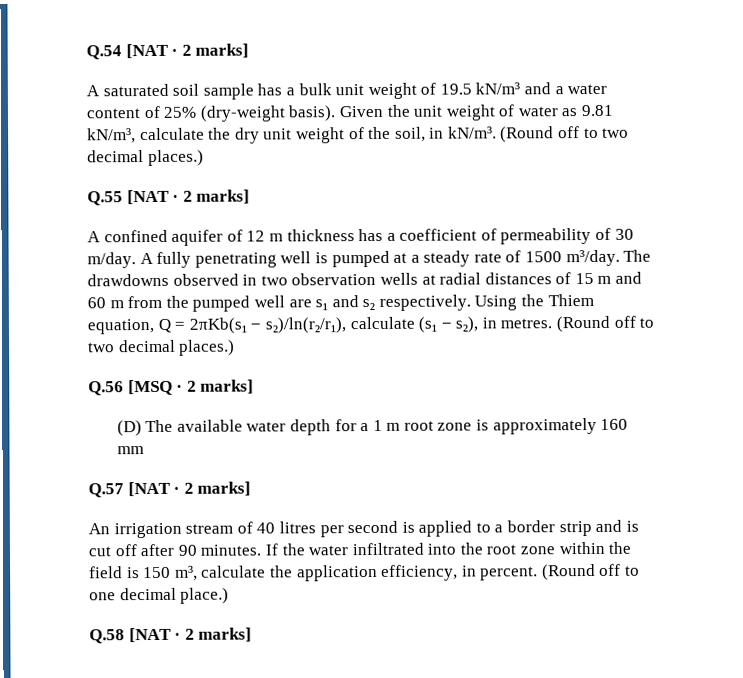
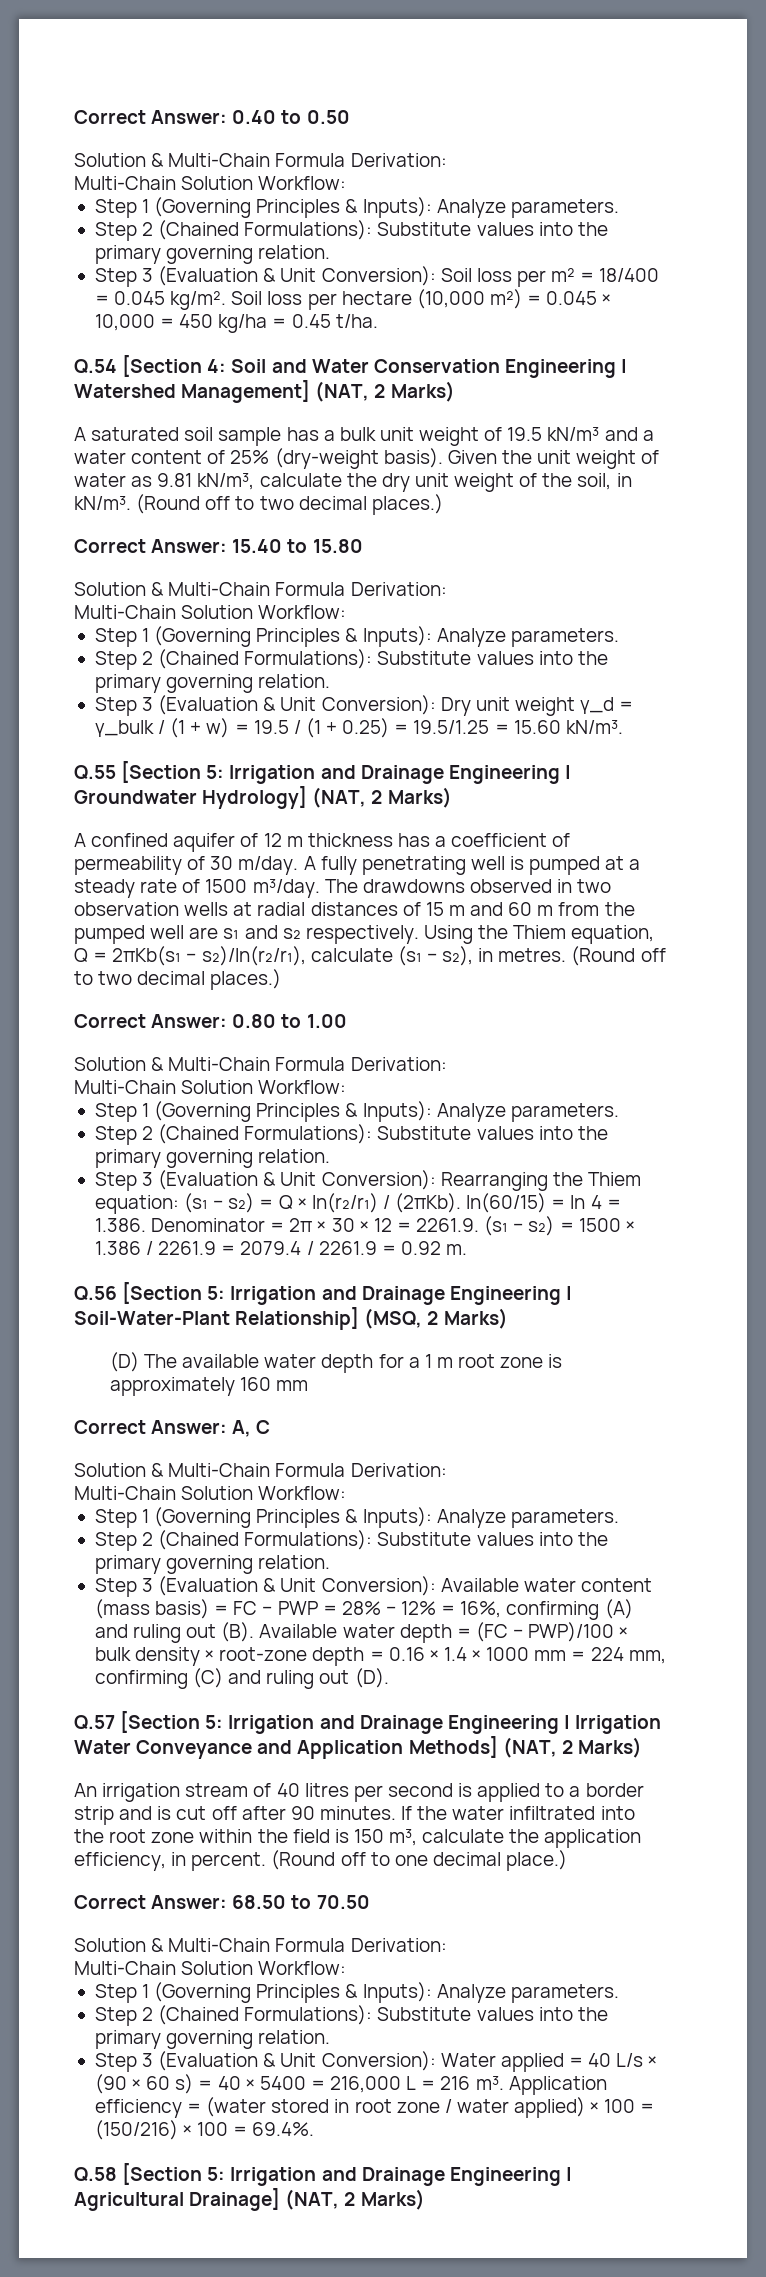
- Q.54 [NAT · 2 marks]
+ Correct Answer: 0.40 to 0.50
+ Solution & Multi-Chain Formula Derivation:
+ Multi-Chain Solution Workflow:
+ Step 1 (Governing Principles & Inputs): Analyze parameters.
+ Step 2 (Chained Formulations): Substitute values into the primary governing relation.
+ Step 3 (Evaluation & Unit Conversion): Soil loss per m² = 18/400 = 0.045 kg/m². Soil loss per hectare (10,000 m²) = 0.045 × 10,000 = 450 kg/ha = 0.45 t/ha.
+ Q.54 [Section 4: Soil and Water Conservation Engineering | Watershed Management] (NAT, 2 Marks)
- Q.55 [NAT · 2 marks]
+ Correct Answer: 15.40 to 15.80
+ Solution & Multi-Chain Formula Derivation:
+ Multi-Chain Solution Workflow:
+ Step 1 (Governing Principles & Inputs): Analyze parameters.
+ Step 2 (Chained Formulations): Substitute values into the primary governing relation.
+ Step 3 (Evaluation & Unit Conversion): Dry unit weight γ_d = γ_bulk / (1 + w) = 19.5 / (1 + 0.25) = 19.5/1.25 = 15.60 kN/m³.
+ Q.55 [Section 5: Irrigation and Drainage Engineering | Groundwater Hydrology] (NAT, 2 Marks)
- Q.56 [MSQ · 2 marks]
+ Correct Answer: 0.80 to 1.00
+ Solution & Multi-Chain Formula Derivation:
+ Multi-Chain Solution Workflow:
+ Step 1 (Governing Principles & Inputs): Analyze parameters.
+ Step 2 (Chained Formulations): Substitute values into the primary governing relation.
+ Step 3 (Evaluation & Unit Conversion): Rearranging the Thiem equation: (s₁ − s₂) = Q × ln(r₂/r₁) / (2πKb). ln(60/15) = ln 4 = 1.386. Denominator = 2π × 30 × 12 = 2261.9. (s₁ − s₂) = 1500 × 1.386 / 2261.9 = 2079.4 / 2261.9 = 0.92 m.
+ Q.56 [Section 5: Irrigation and Drainage Engineering | Soil-Water-Plant Relationship] (MSQ, 2 Marks)
- Q.57 [NAT · 2 marks]
+ Correct Answer: A, C
+ Solution & Multi-Chain Formula Derivation:
+ Multi-Chain Solution Workflow:
+ Step 1 (Governing Principles & Inputs): Analyze parameters.
+ Step 2 (Chained Formulations): Substitute values into the primary governing relation.
+ Step 3 (Evaluation & Unit Conversion): Available water content (mass basis) = FC − PWP = 28% − 12% = 16%, confirming (A) and ruling out (B). Available water depth = (FC − PWP)/100 × bulk density × root-zone depth = 0.16 × 1.4 × 1000 mm = 224 mm, confirming (C) and ruling out (D).
+ Q.57 [Section 5: Irrigation and Drainage Engineering | Irrigation Water Conveyance and Application Methods] (NAT, 2 Marks)
- Q.58 [NAT · 2 marks]
+ Correct Answer: 68.50 to 70.50
+ Solution & Multi-Chain Formula Derivation:
+ Multi-Chain Solution Workflow:
+ Step 1 (Governing Principles & Inputs): Analyze parameters.
+ Step 2 (Chained Formulations): Substitute values into the primary governing relation.
+ Step 3 (Evaluation & Unit Conversion): Water applied = 40 L/s × (90 × 60 s) = 40 × 5400 = 216,000 L = 216 m³. Application efficiency = (water stored in root zone / water applied) × 100 = (150/216) × 100 = 69.4%.
+ Q.58 [Section 5: Irrigation and Drainage Engineering | Agricultural Drainage] (NAT, 2 Marks)

